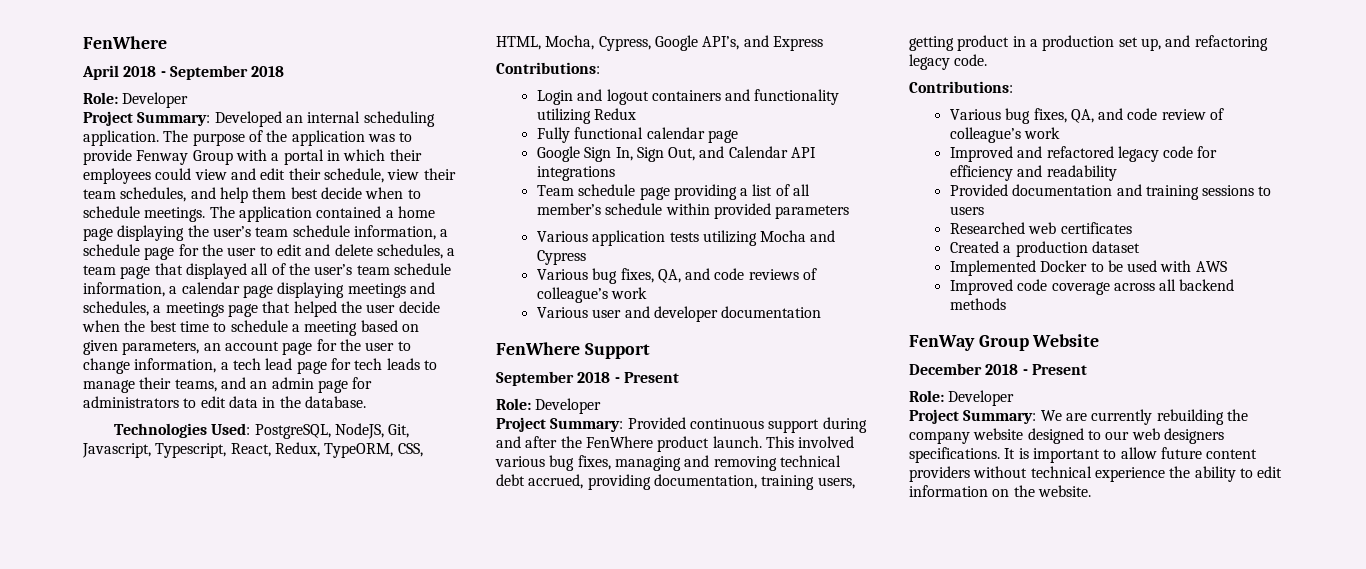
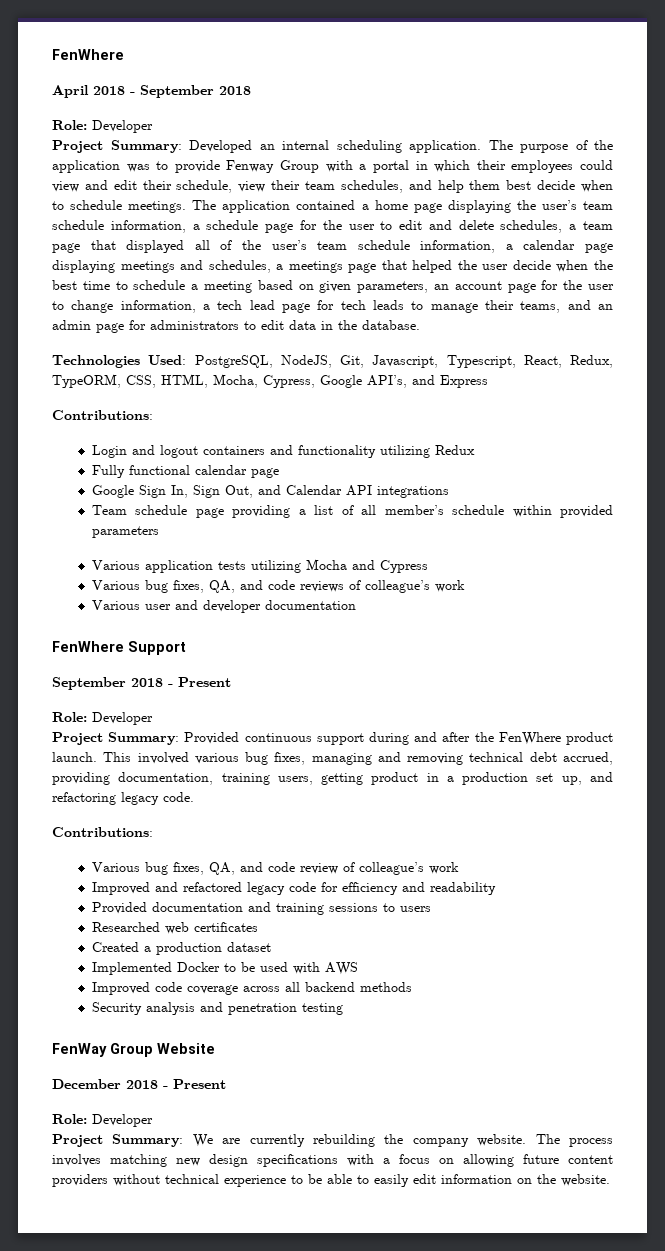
+ Security analysis and penetration testing
- Project Summary: We are currently rebuilding the company website designed to our web designers specifications. It is important to allow future content providers without technical experience the ability to edit information on the website.
+ Project Summary: We are currently rebuilding the company website. The process involves matching new design specifications with a focus on allowing future content providers without technical experience to be able to easily edit information on the website.

